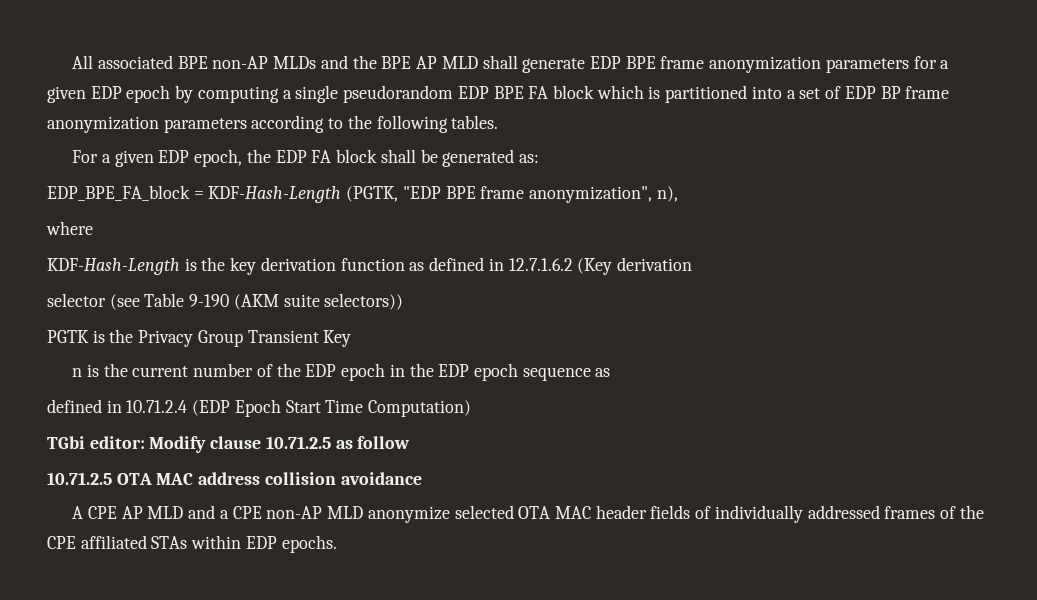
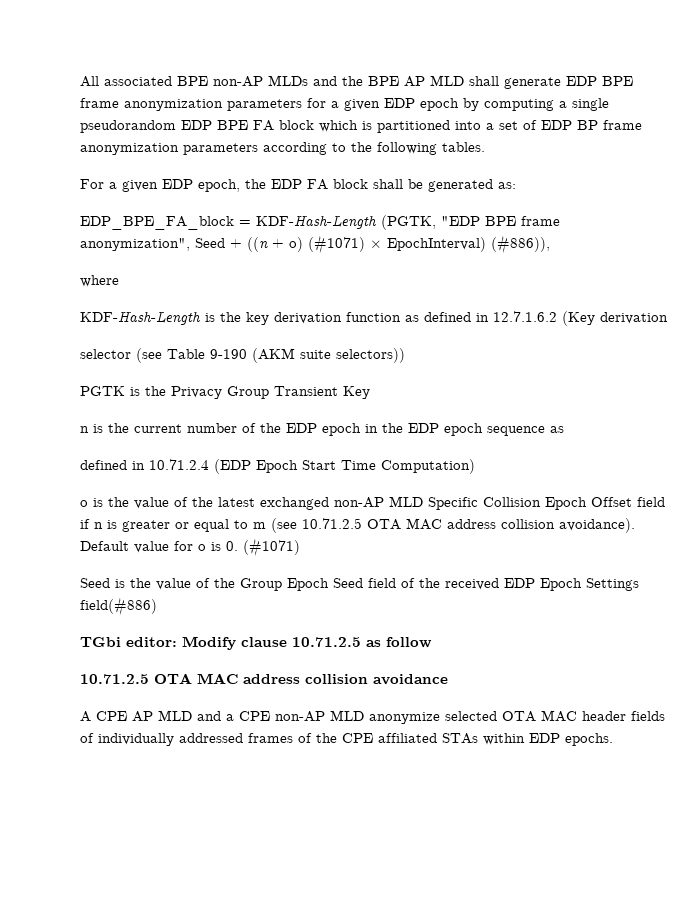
- EDP_BPE_FA_block = KDF-Hash-Length (PGTK, "EDP BPE frame anonymization", n),
+ EDP_BPE_FA_block = KDF-Hash-Length (PGTK, "EDP BPE frame anonymization", Seed + ((n + o) (#1071) × EpochInterval) (#886)),
+ o is the value of the latest exchanged non-AP MLD Specific Collision Epoch Offset field if n is greater or equal to m (see 10.71.2.5 OTA MAC address collision avoidance). Default value for o is 0. (#1071)
+ Seed is the value of the Group Epoch Seed field of the received EDP Epoch Settings field(#886)

